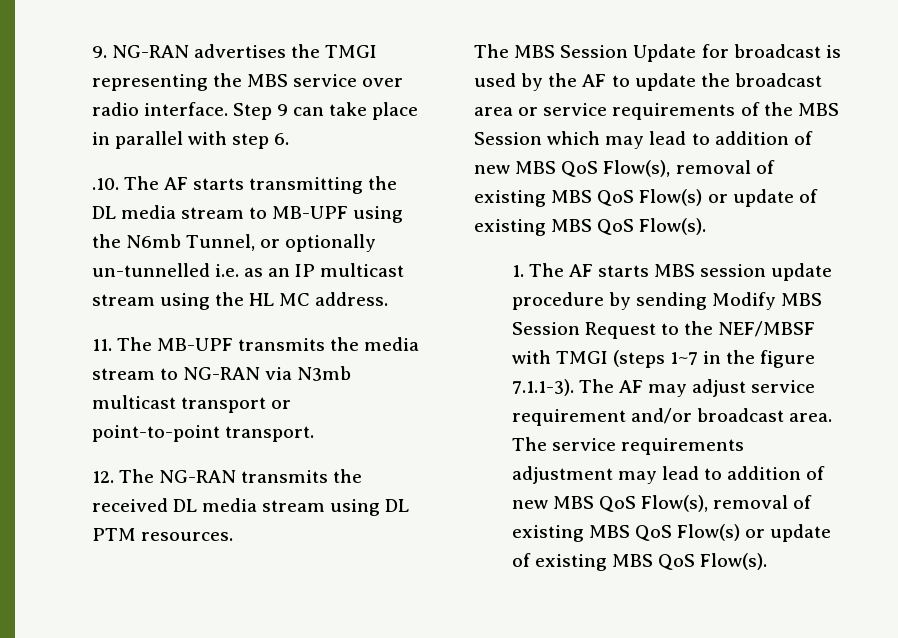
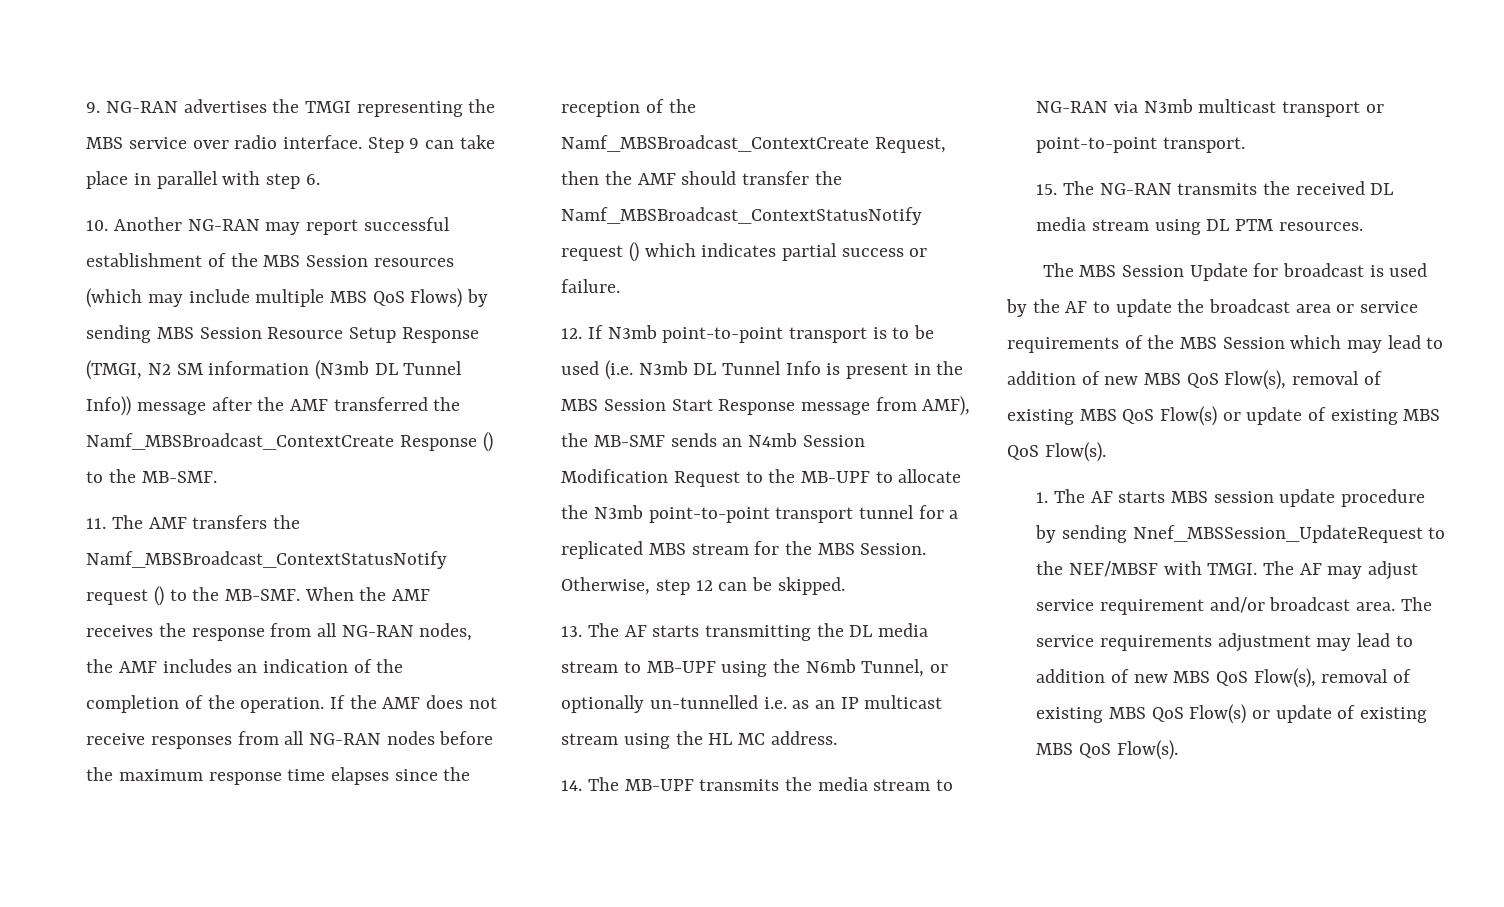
- .10. The AF starts transmitting the DL media stream to MB-UPF using the N6mb Tunnel, or optionally un-tunnelled i.e. as an IP multicast stream using the HL MC address.
+ 10. Another NG-RAN may report successful establishment of the MBS Session resources (which may include multiple MBS QoS Flows) by sending MBS Session Resource Setup Response (TMGI, N2 SM information (N3mb DL Tunnel Info)) message after the AMF transferred the Namf_MBSBroadcast_ContextCreate Response () to the MB-SMF.
+ 11. The AMF transfers the Namf_MBSBroadcast_ContextStatusNotify request () to the MB-SMF. When the AMF receives the response from all NG-RAN nodes, the AMF includes an indication of the completion of the operation. If the AMF does not receive responses from all NG-RAN nodes before the maximum response time elapses since the reception of the Namf_MBSBroadcast_ContextCreate Request, then the AMF should transfer the Namf_MBSBroadcast_ContextStatusNotify request () which indicates partial success or failure.
+ 12. If N3mb point-to-point transport is to be used (i.e. N3mb DL Tunnel Info is present in the MBS Session Start Response message from AMF), the MB-SMF sends an N4mb Session Modification Request to the MB-UPF to allocate the N3mb point-to-point transport tunnel for a replicated MBS stream for the MBS Session. Otherwise, step 12 can be skipped.
+ 13. The AF starts transmitting the DL media stream to MB-UPF using the N6mb Tunnel, or optionally un-tunnelled i.e. as an IP multicast stream using the HL MC address.
- 11. The MB-UPF transmits the media stream to NG-RAN via N3mb multicast transport or point-to-point transport.
+ 14. The MB-UPF transmits the media stream to NG-RAN via N3mb multicast transport or point-to-point transport.
- 12. The NG-RAN transmits the received DL media stream using DL PTM resources.
+ 15. The NG-RAN transmits the received DL media stream using DL PTM resources.
- 1. The AF starts MBS session update procedure by sending Modify MBS Session Request to the NEF/MBSF with TMGI (steps 1~7 in the figure 7.1.1-3). The AF may adjust service requirement and/or broadcast area.
+ 1. The AF starts MBS session update procedure by sending Nnef_MBSSession_UpdateRequest to the NEF/MBSF with TMGI. The AF may adjust service requirement and/or broadcast area.

